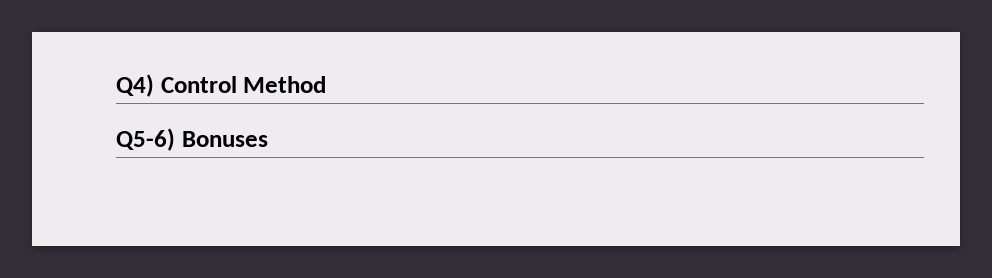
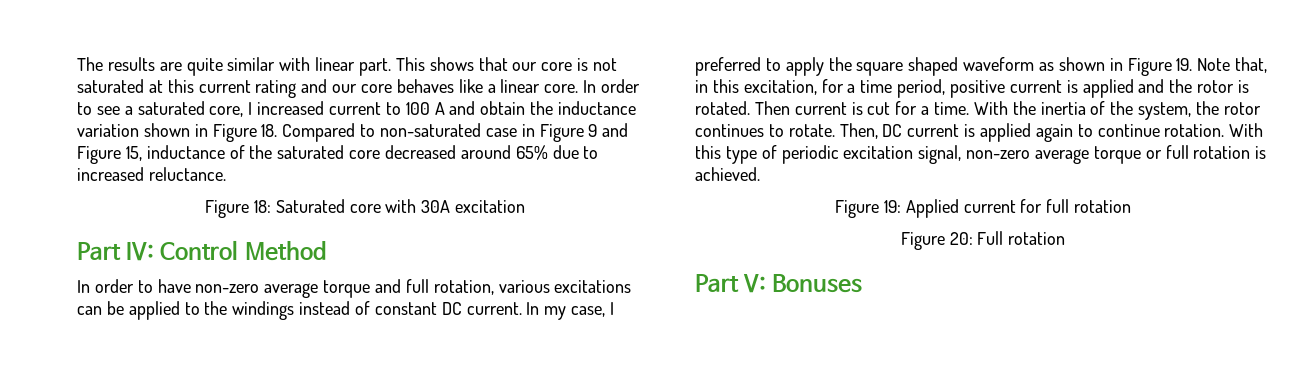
- Q4) Control Method
- Q5-6) Bonuses
+ The results are quite similar with linear part. This shows that our core is not saturated at this current rating and our core behaves like a linear core. In order to see a saturated core, I increased current to 100 A and obtain the inductance variation shown in Figure 18. Compared to non-saturated case in Figure 9 and Figure 15, inductance of the saturated core decreased around 65% due to increased reluctance.
+ Figure 18: Saturated core with 30A excitation
+ Part IV: Control Method
+ In order to have non-zero average torque and full rotation, various excitations can be applied to the windings instead of constant DC current. In my case, I preferred to apply the square shaped waveform as shown in Figure 19. Note that, in this excitation, for a time period, positive current is applied and the rotor is rotated. Then current is cut for a time. With the inertia of the system, the rotor continues to rotate. Then, DC current is applied again to continue rotation. With this type of periodic excitation signal, non-zero average torque or full rotation is achieved.
+ Figure 19: Applied current for full rotation
+ Figure 20: Full rotation
+ Part V: Bonuses

